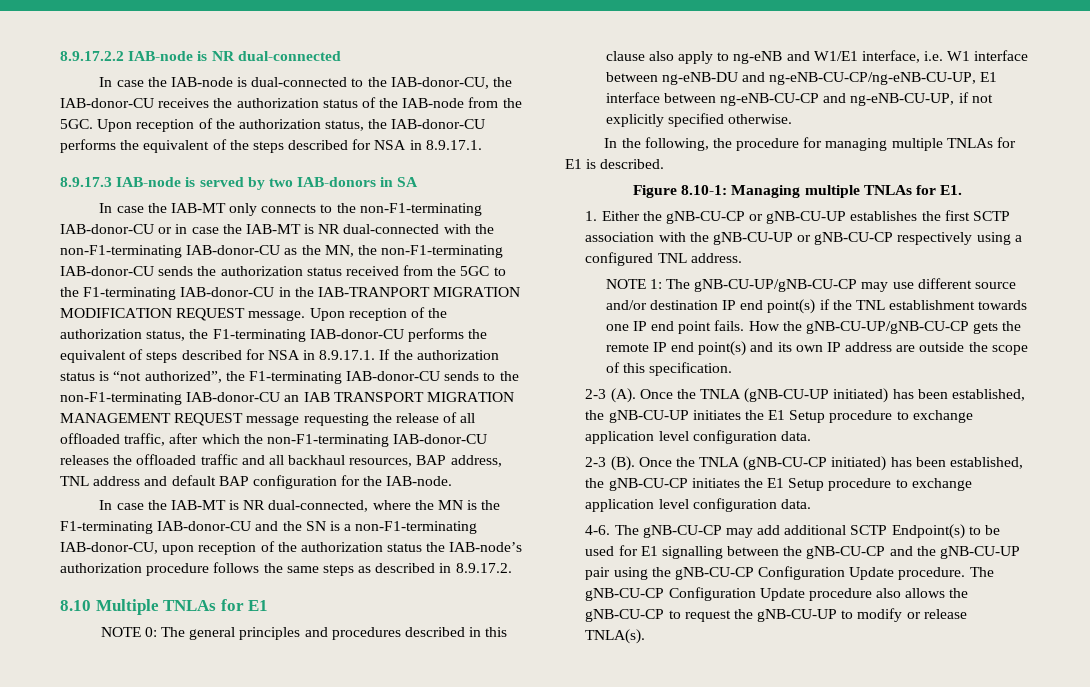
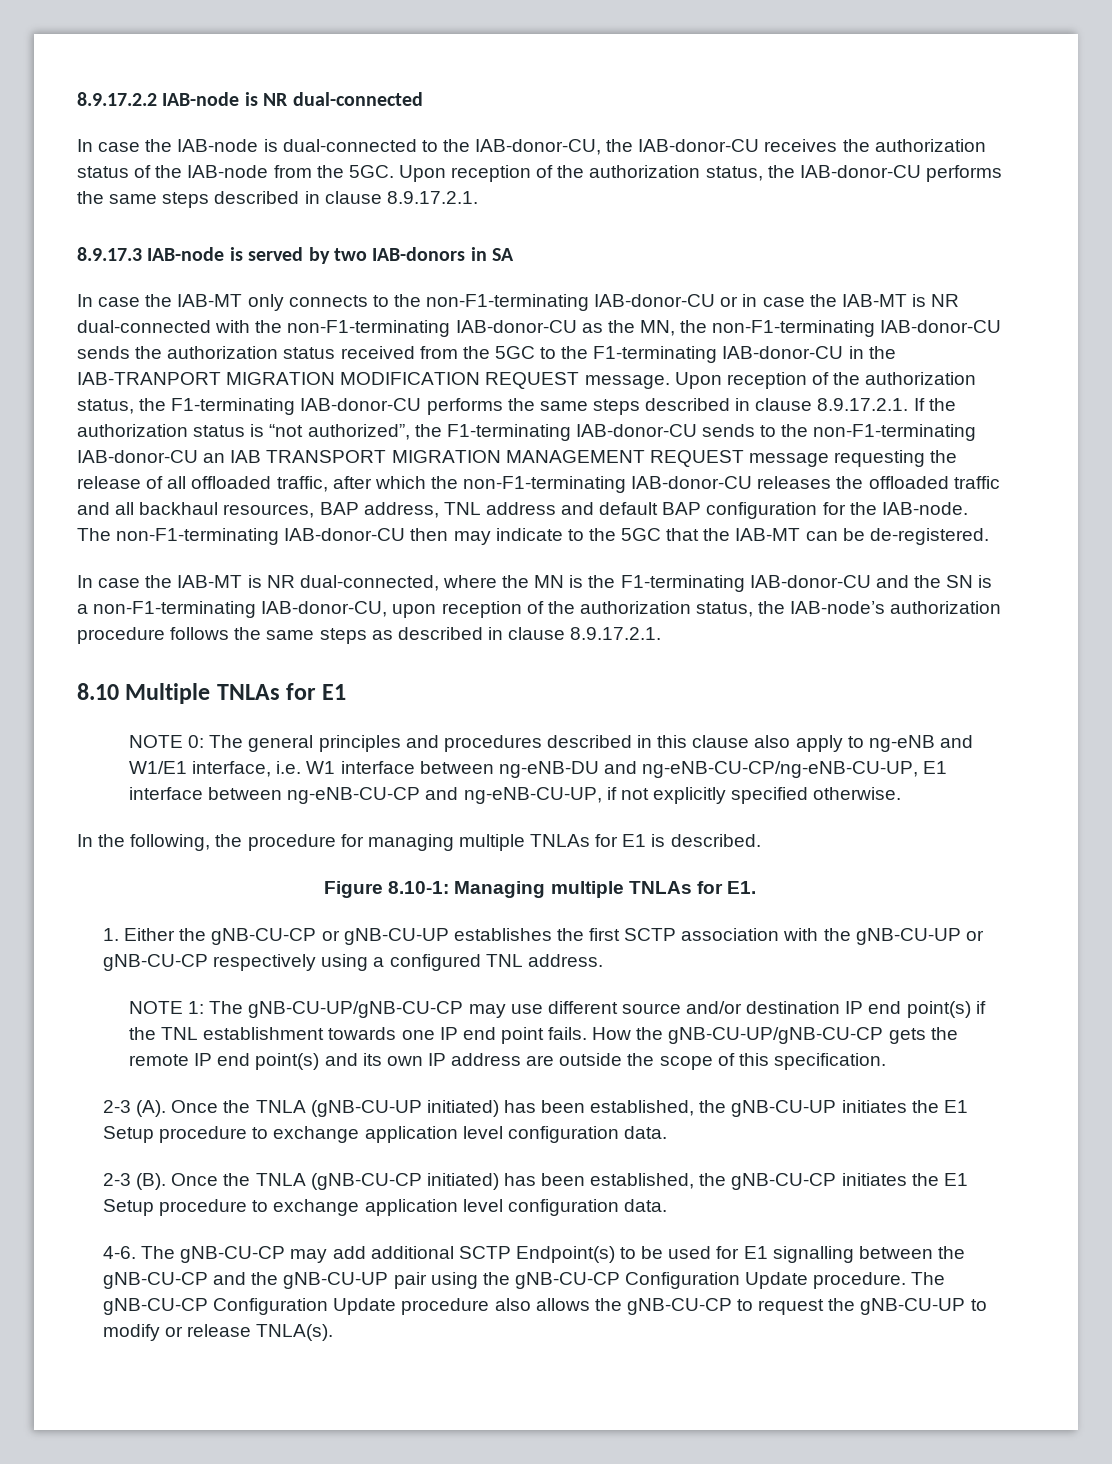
- Upon reception of the authorization status, the IAB-donor-CU performs the equivalent of the steps described for NSA in 8.9.17.1.
+ Upon reception of the authorization status, the IAB-donor-CU performs the same steps described in clause 8.9.17.2.1.
- Upon reception of the authorization status, the F1-terminating IAB-donor-CU performs the equivalent of steps described for NSA in 8.9.17.1. If the authorization status is “not authorized”, the F1-terminating IAB-donor-CU sends to the non-F1-terminating IAB-donor-CU an IAB TRANSPORT MIGRATION MANAGEMENT REQUEST message requesting the release of all offloaded traffic, after which the non-F1-terminating IAB-donor-CU releases the offloaded traffic and all backhaul resources, BAP address, TNL address and default BAP configuration for the IAB-node.
+ Upon reception of the authorization status, the F1-terminating IAB-donor-CU performs the same steps described in clause 8.9.17.2.1. If the authorization status is “not authorized”, the F1-terminating IAB-donor-CU sends to the non-F1-terminating IAB-donor-CU an IAB TRANSPORT MIGRATION MANAGEMENT REQUEST message requesting the release of all offloaded traffic, after which the non-F1-terminating IAB-donor-CU releases the offloaded traffic and all backhaul resources, BAP address, TNL address and default BAP configuration for the IAB-node. The non-F1-terminating IAB-donor-CU then may indicate to the 5GC that the IAB-MT can be de-registered.
- In case the IAB-MT is NR dual-connected, where the MN is the F1-terminating IAB-donor-CU and the SN is a non-F1-terminating IAB-donor-CU, upon reception of the authorization status the IAB-node’s authorization procedure follows the same steps as described in 8.9.17.2.
+ In case the IAB-MT is NR dual-connected, where the MN is the F1-terminating IAB-donor-CU and the SN is a non-F1-terminating IAB-donor-CU, upon reception of the authorization status, the IAB-node’s authorization procedure follows the same steps as described in clause 8.9.17.2.1.

